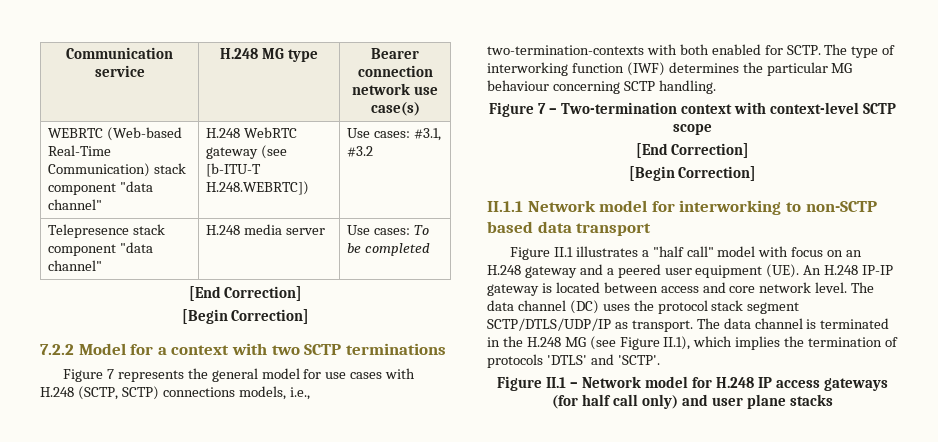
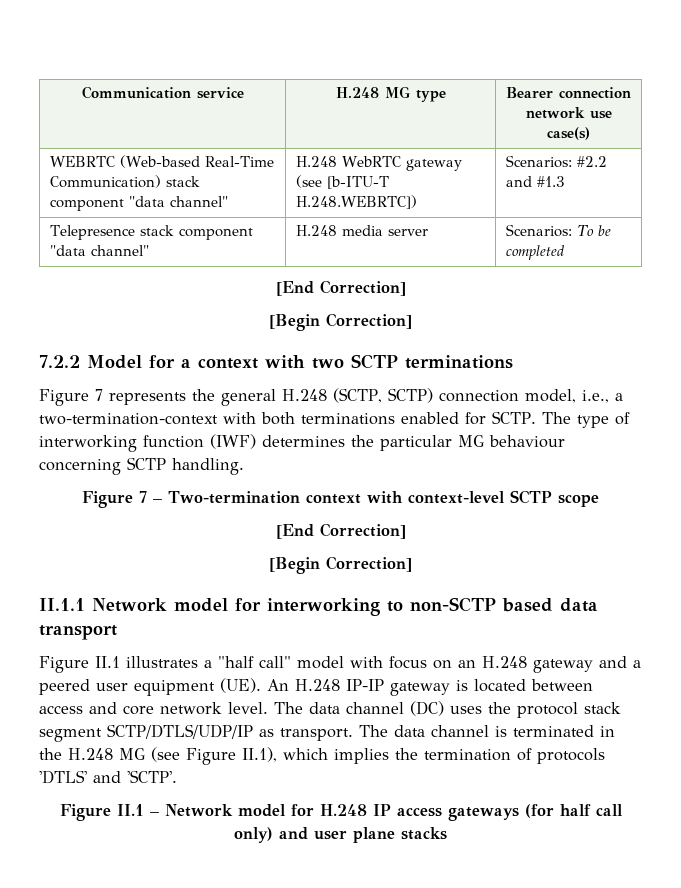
- WEBRTC (Web-based Real-Time Communication) stack component "data channel" | H.248 WebRTC gateway (see [b-ITU-T H.248.WEBRTC]) | Use cases: #3.1, #3.2
+ WEBRTC (Web-based Real-Time Communication) stack component "data channel" | H.248 WebRTC gateway (see [b-ITU-T H.248.WEBRTC]) | Scenarios: #2.2 and #1.3
- Telepresence stack component "data channel" | H.248 media server | Use cases: To be completed
+ Telepresence stack component "data channel" | H.248 media server | Scenarios: To be completed
- Figure 7 represents the general model for use cases with H.248 (SCTP, SCTP) connections models, i.e., two-termination-contexts with both enabled for SCTP.
+ Figure 7 represents the general H.248 (SCTP, SCTP) connection model, i.e., a two-termination-context with both terminations enabled for SCTP.

